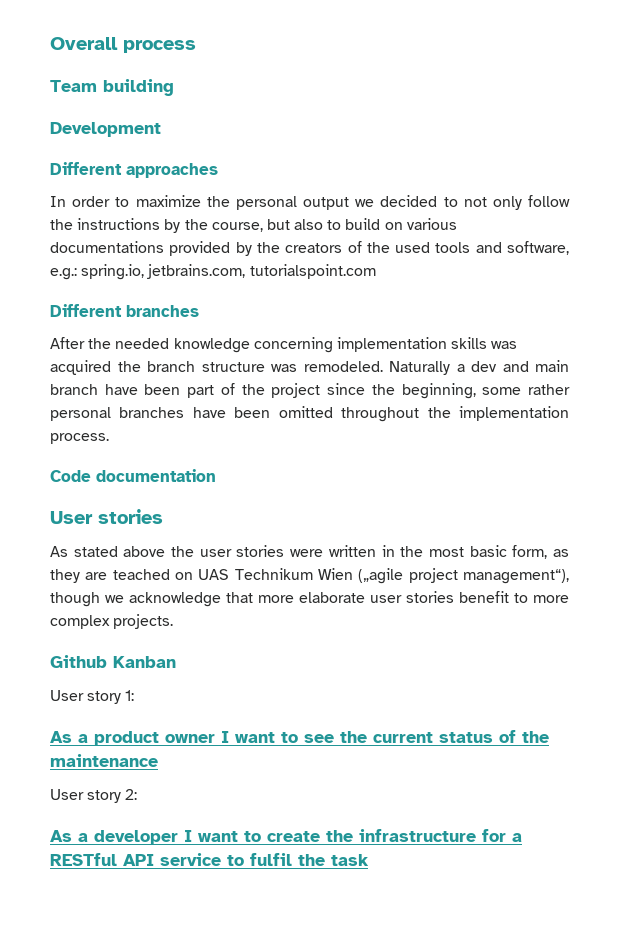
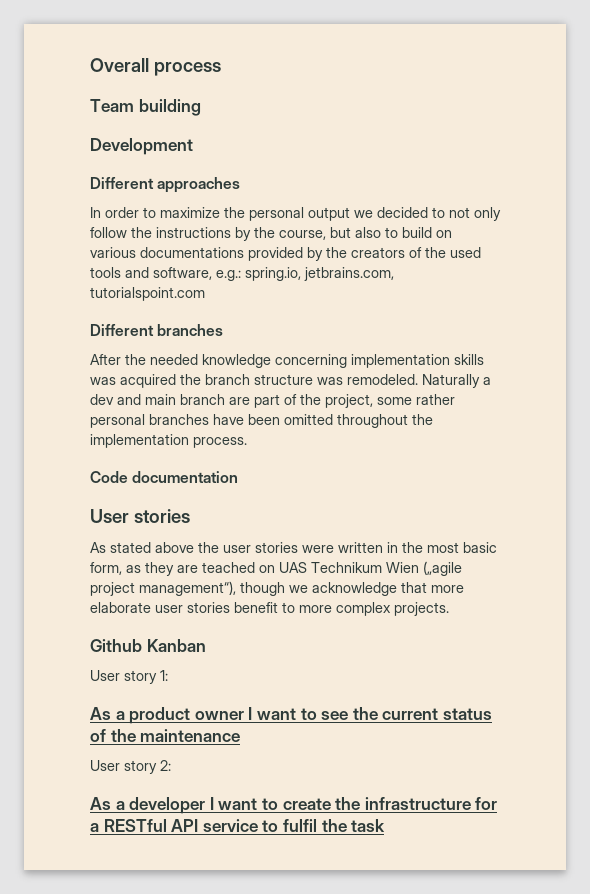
- Naturally a dev and main branch have been part of the project since the beginning, some rather personal branches have been omitted throughout the implementation process.
+ Naturally a dev and main branch are part of the project, some rather personal branches have been omitted throughout the implementation process.

